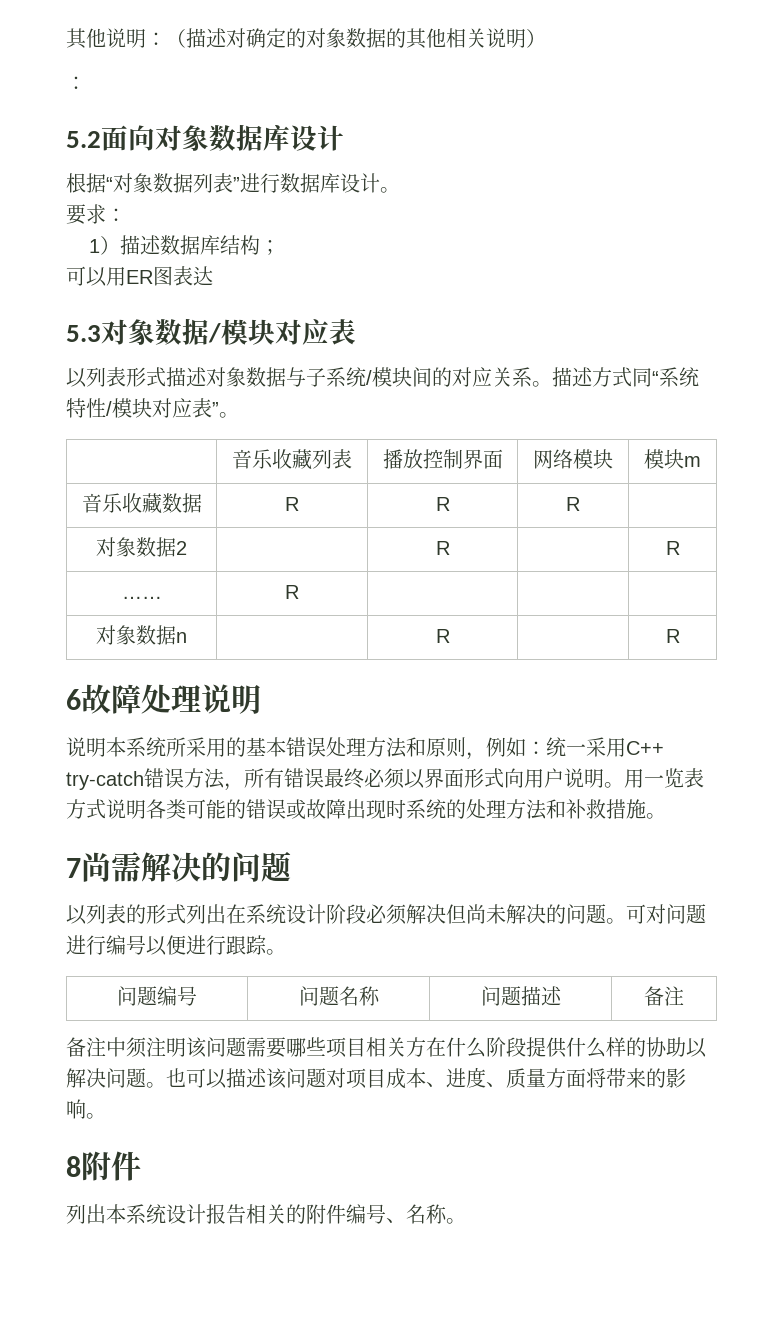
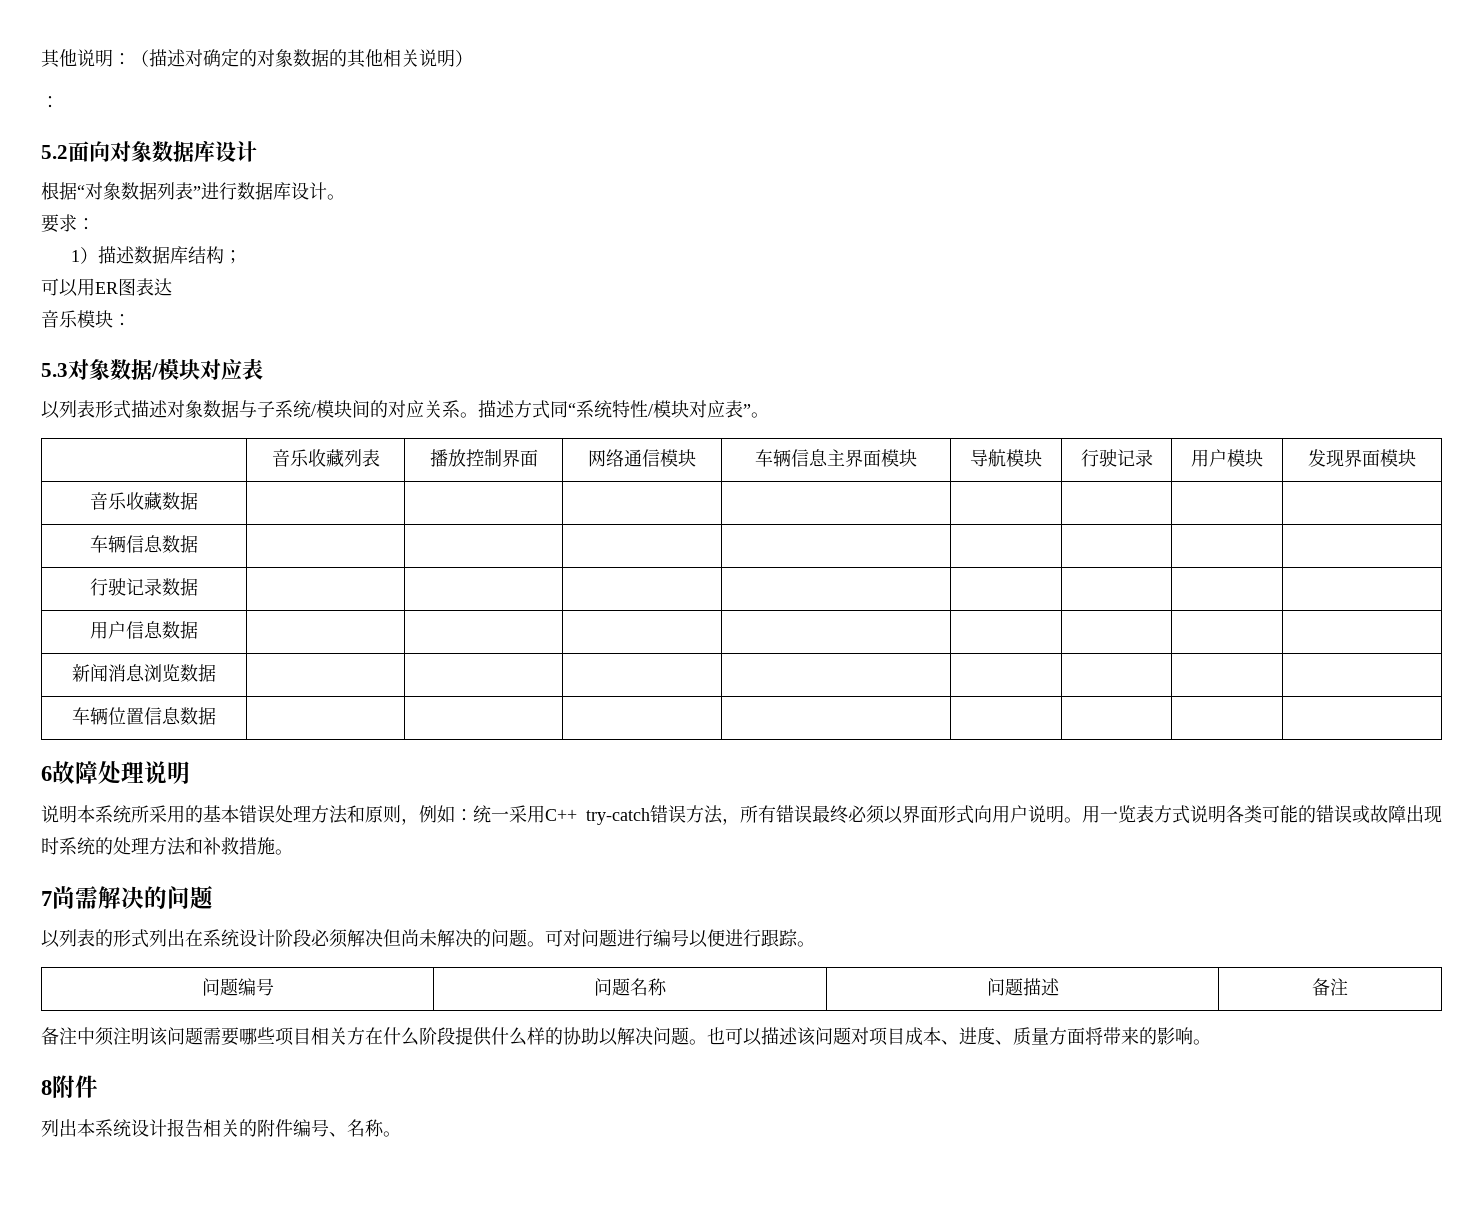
+ 音乐模块：
- | 音乐收藏列表 | 播放控制界面 | 网络模块 | 模块m
- 音乐收藏数据 | R | R | R |
- 对象数据2 | | R | | R
- …… | R | | |
- 对象数据n | | R | | R
+ | 音乐收藏列表 | 播放控制界面 | 网络通信模块 | 车辆信息主界面模块 | 导航模块 | 行驶记录 | 用户模块 | 发现界面模块
+ 音乐收藏数据 | | | | | | | |
+ 车辆信息数据 | | | | | | | |
+ 行驶记录数据 | | | | | | | |
+ 用户信息数据 | | | | | | | |
+ 新闻消息浏览数据 | | | | | | | |
+ 车辆位置信息数据 | | | | | | | |

